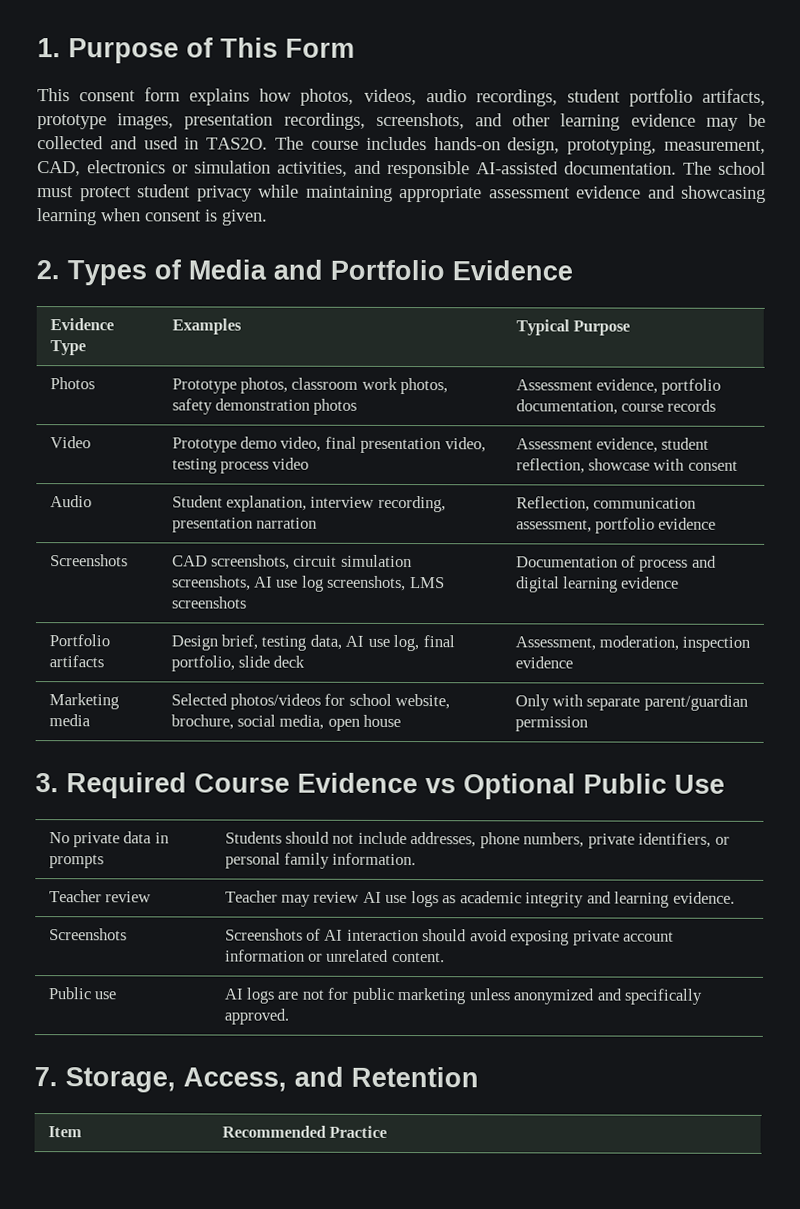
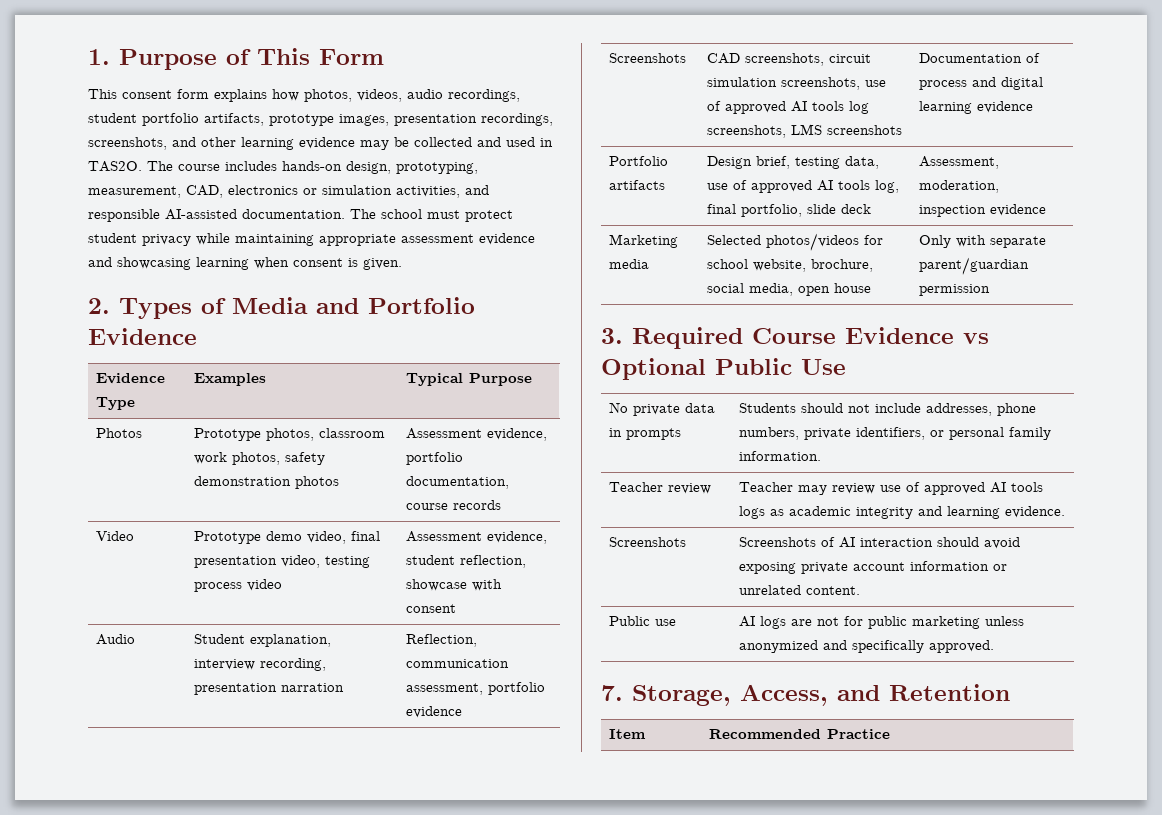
- Screenshots | CAD screenshots, circuit simulation screenshots, AI use log screenshots, LMS screenshots | Documentation of process and digital learning evidence
+ Screenshots | CAD screenshots, circuit simulation screenshots, use of approved AI tools log screenshots, LMS screenshots | Documentation of process and digital learning evidence
- Portfolio artifacts | Design brief, testing data, AI use log, final portfolio, slide deck | Assessment, moderation, inspection evidence
+ Portfolio artifacts | Design brief, testing data, use of approved AI tools log, final portfolio, slide deck | Assessment, moderation, inspection evidence
- Teacher review | Teacher may review AI use logs as academic integrity and learning evidence.
+ Teacher review | Teacher may review use of approved AI tools logs as academic integrity and learning evidence.

